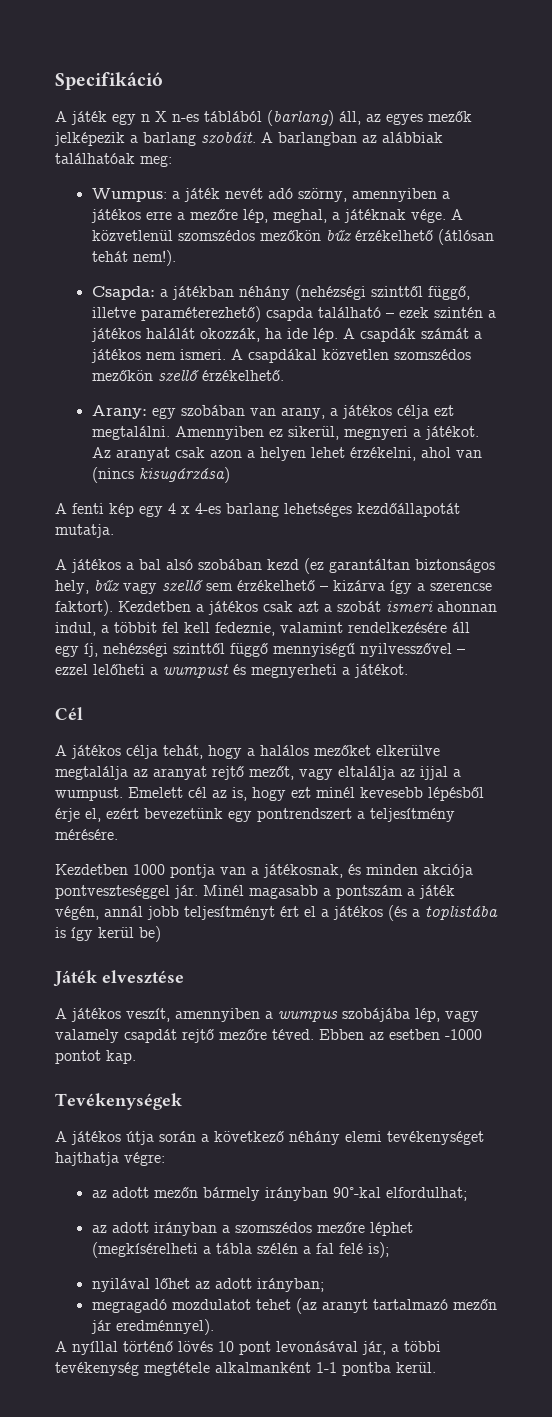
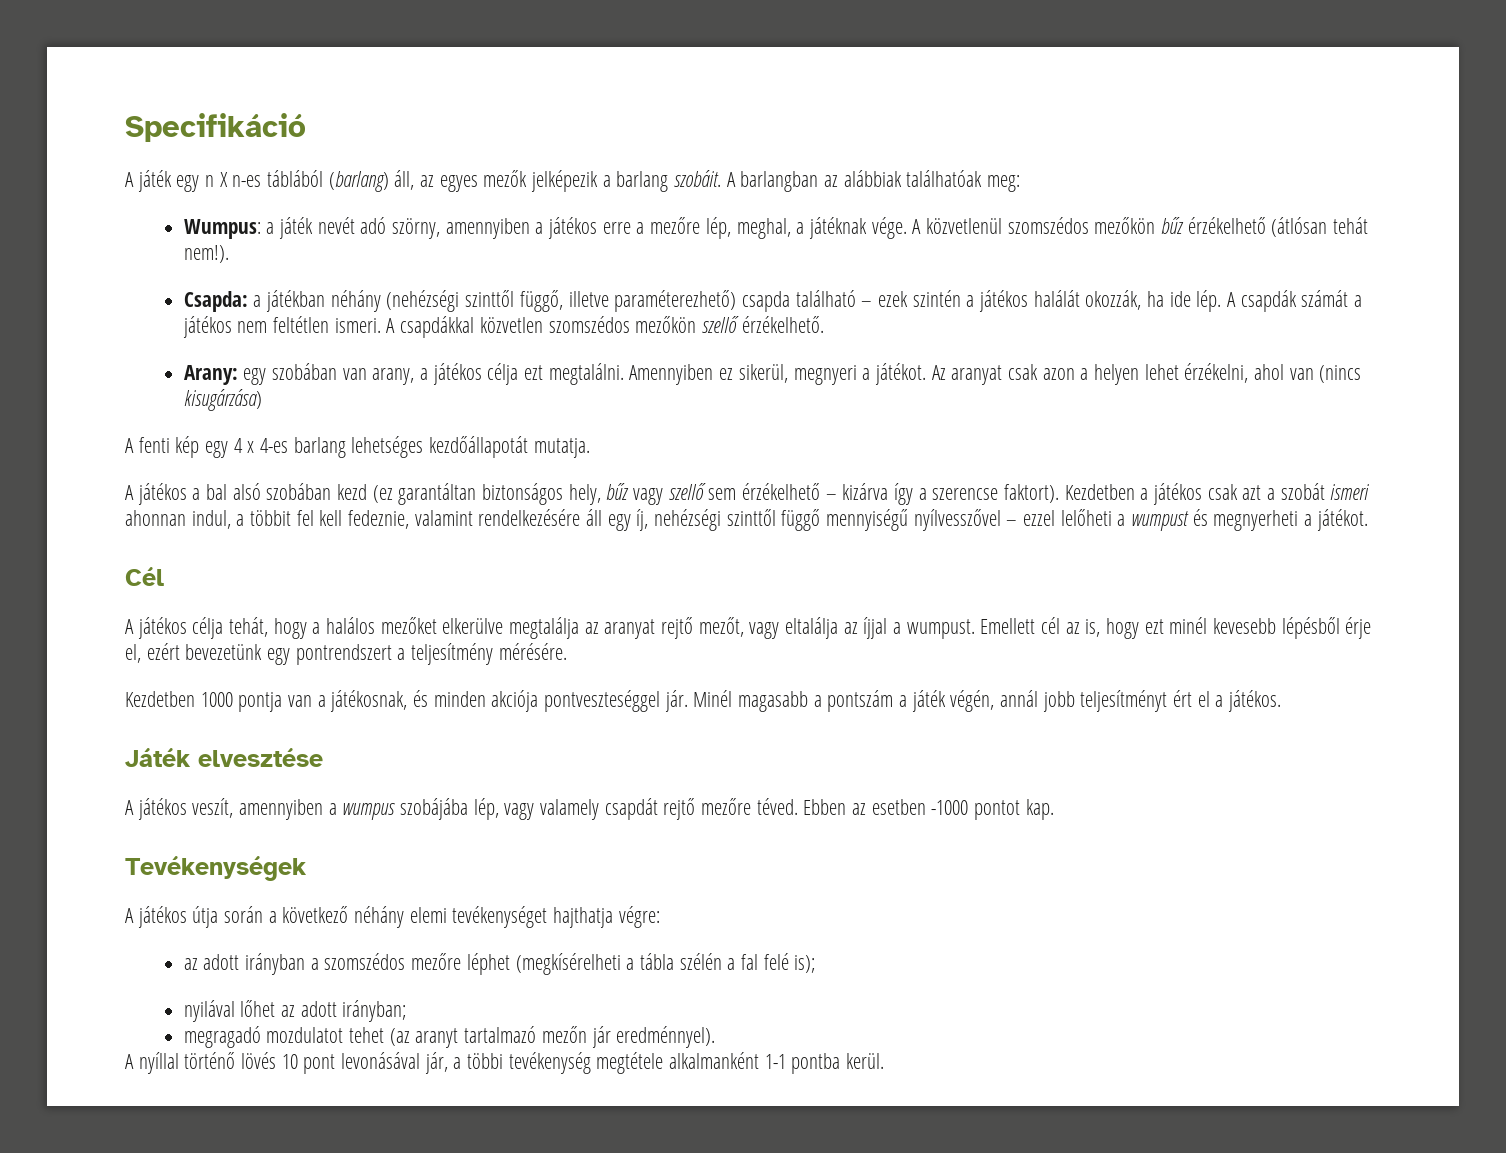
- A csapdák számát a játékos nem ismeri.
+ A csapdák számát a játékos nem feltétlen ismeri.
- A csapdákal közvetlen szomszédos mezőkön szellő érzékelhető.
+ A csapdákkal közvetlen szomszédos mezőkön szellő érzékelhető.
- Kezdetben a játékos csak azt a szobát ismeri ahonnan indul, a többit fel kell fedeznie, valamint rendelkezésére áll egy íj, nehézségi szinttől függő mennyiségű nyilvesszővel – ezzel lelőheti a wumpust és megnyerheti a játékot.
+ Kezdetben a játékos csak azt a szobát ismeri ahonnan indul, a többit fel kell fedeznie, valamint rendelkezésére áll egy íj, nehézségi szinttől függő mennyiségű nyílvesszővel – ezzel lelőheti a wumpust és megnyerheti a játékot.
- A játékos célja tehát, hogy a halálos mezőket elkerülve megtalálja az aranyat rejtő mezőt, vagy eltalálja az ijjal a wumpust.
+ A játékos célja tehát, hogy a halálos mezőket elkerülve megtalálja az aranyat rejtő mezőt, vagy eltalálja az íjjal a wumpust.
- Emelett cél az is, hogy ezt minél kevesebb lépésből érje el, ezért bevezetünk egy pontrendszert a teljesítmény mérésére.
+ Emellett cél az is, hogy ezt minél kevesebb lépésből érje el, ezért bevezetünk egy pontrendszert a teljesítmény mérésére.
- Minél magasabb a pontszám a játék végén, annál jobb teljesítményt ért el a játékos (és a toplistába is így kerül be)
+ Minél magasabb a pontszám a játék végén, annál jobb teljesítményt ért el a játékos.
- az adott mezőn bármely irányban 90°-kal elfordulhat;

